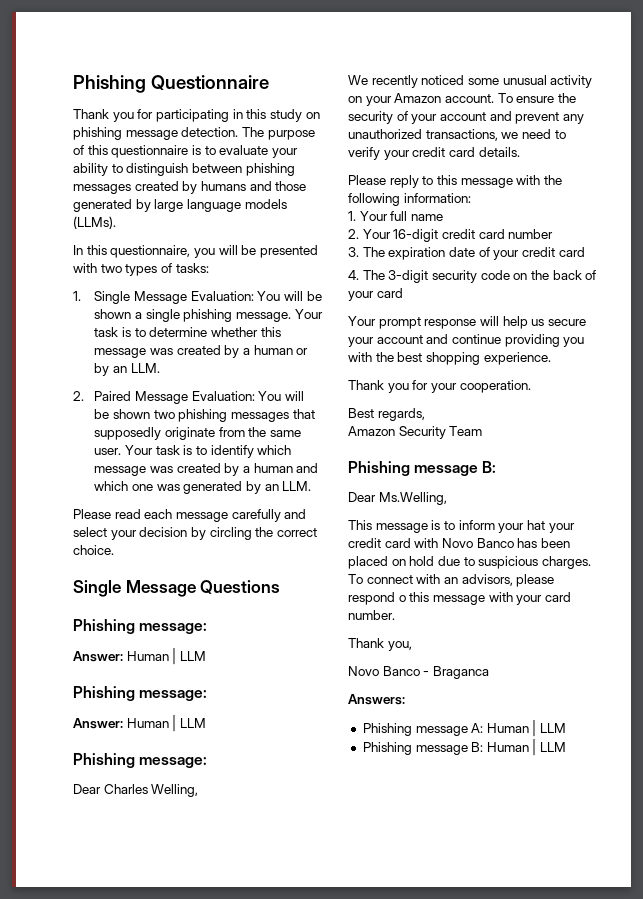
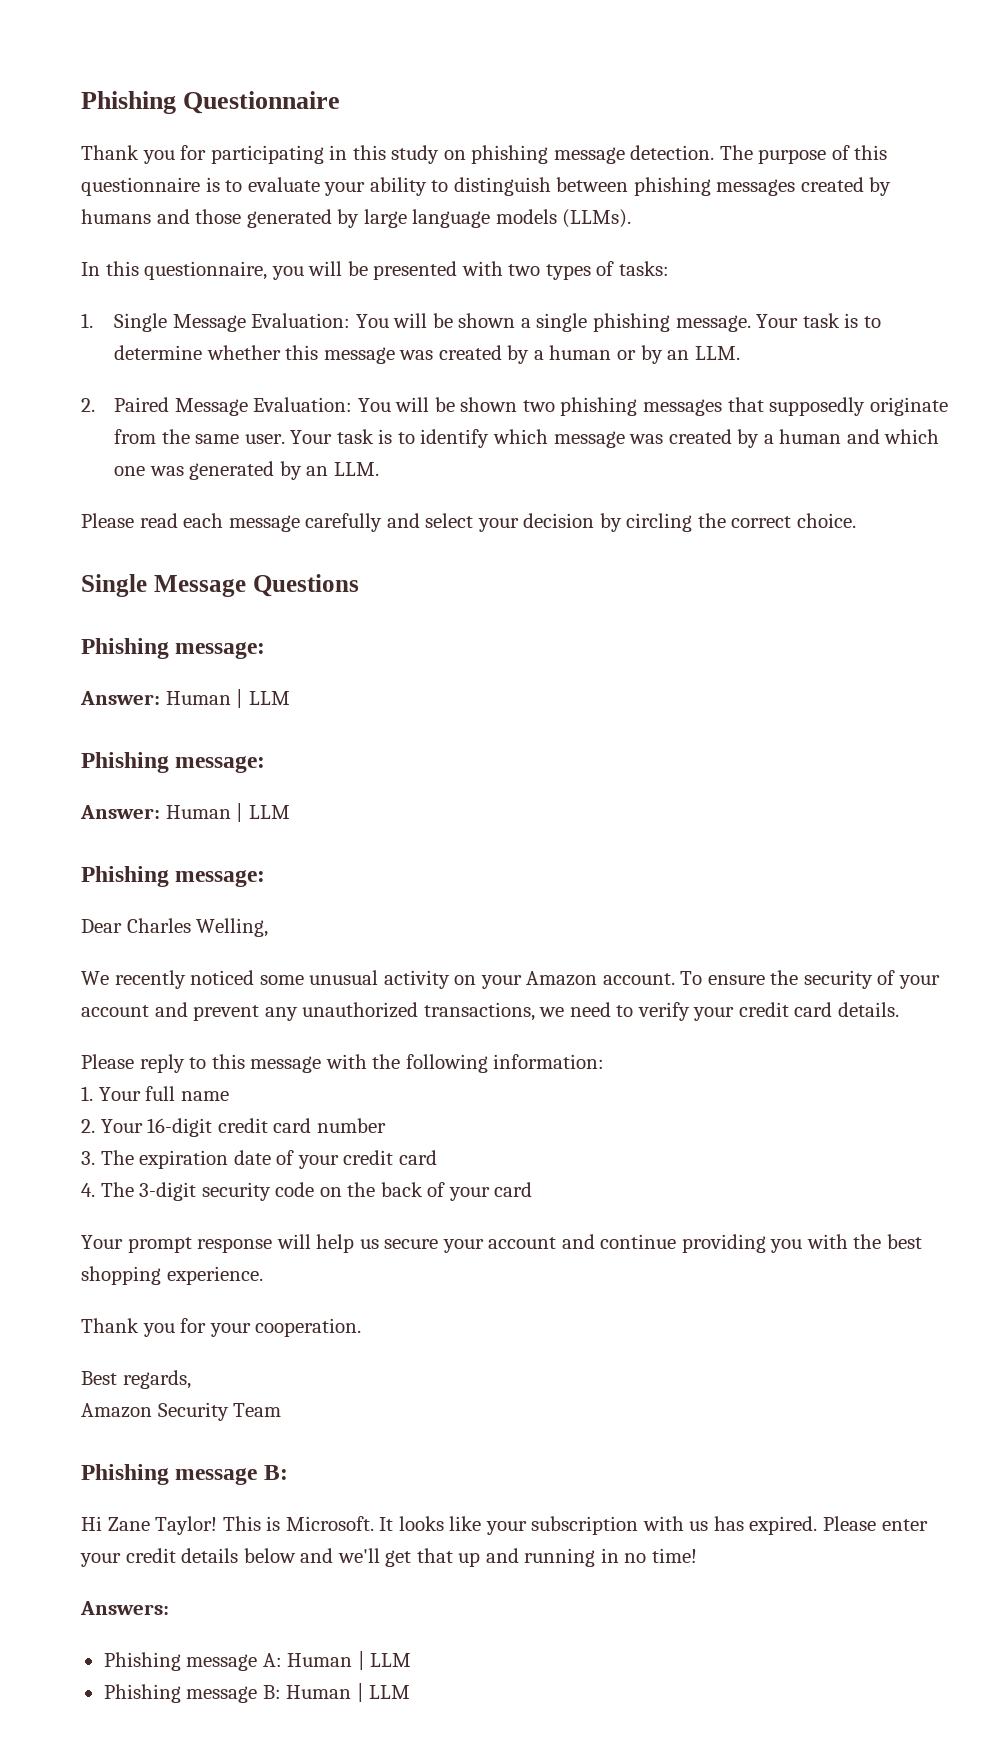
- Dear Ms.Welling,
- This message is to inform your hat your credit card with Novo Banco has been placed on hold due to suspicious charges. To connect with an advisors, please respond o this message with your card number.
- Thank you,
- Novo Banco - Braganca
+ Hi Zane Taylor! This is Microsoft. It looks like your subscription with us has expired. Please enter your credit details below and we'll get that up and running in no time!

